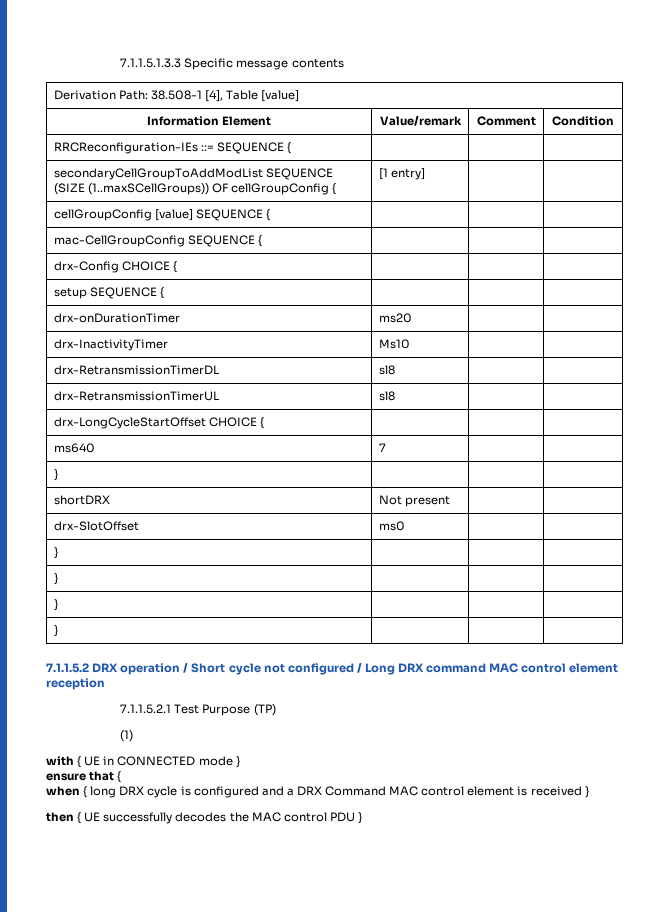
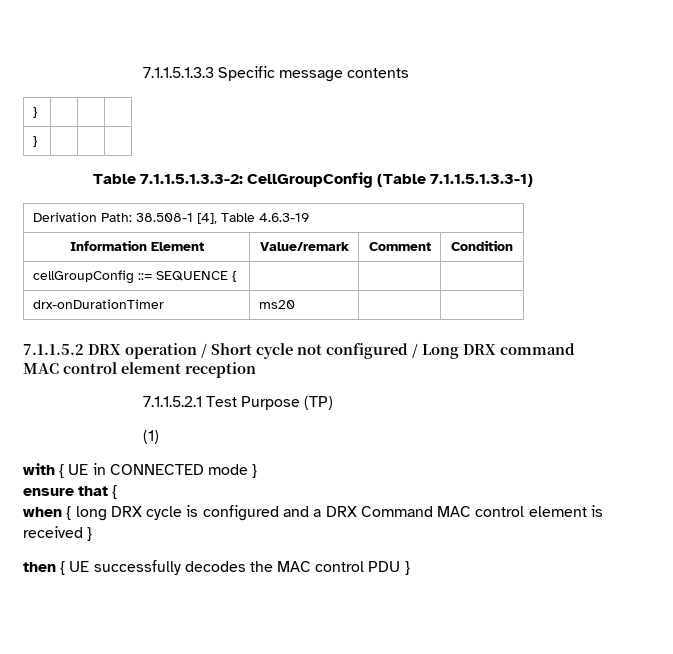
  7.1.1.5.1.3.3 Specific message contents
+ } | | |
+ } | | |
+ Table 7.1.1.5.1.3.3-2: CellGroupConfig (Table 7.1.1.5.1.3.3-1)
- Derivation Path: 38.508-1 [4], Table [value]
+ Derivation Path: 38.508-1 [4], Table 4.6.3-19
- RRCReconfiguration-IEs ::= SEQUENCE { | | |
+ cellGroupConfig ::= SEQUENCE { | | |
- secondaryCellGroupToAddModList SEQUENCE (SIZE (1..maxSCellGroups)) OF cellGroupConfig { | [1 entry] | |
- cellGroupConfig [value] SEQUENCE { | | |
- mac-CellGroupConfig SEQUENCE { | | |
- drx-Config CHOICE { | | |
- setup SEQUENCE { | | |
  drx-onDurationTimer | ms20 | |
- drx-InactivityTimer | Ms10 | |
- drx-RetransmissionTimerDL | sl8 | |
- drx-RetransmissionTimerUL | sl8 | |
- drx-LongCycleStartOffset CHOICE { | | |
- ms640 | 7 | |
- } | | |
- shortDRX | Not present | |
- drx-SlotOffset | ms0 | |
- } | | |
- } | | |
- } | | |
- } | | |

